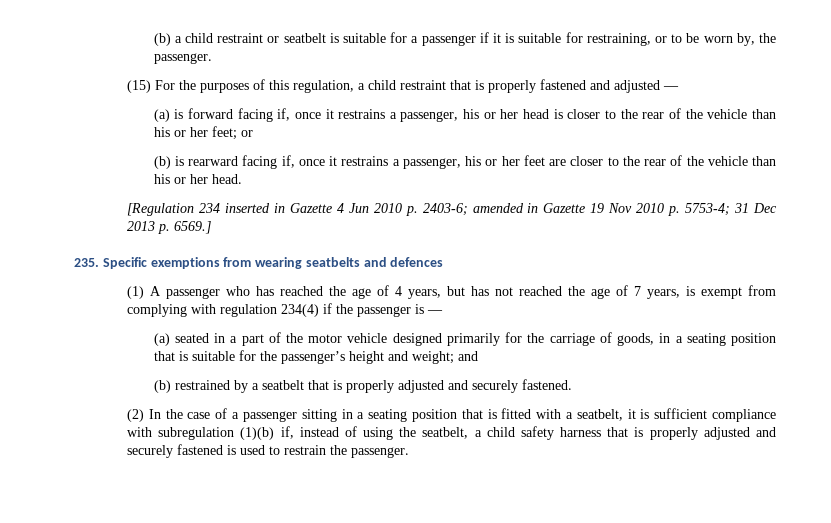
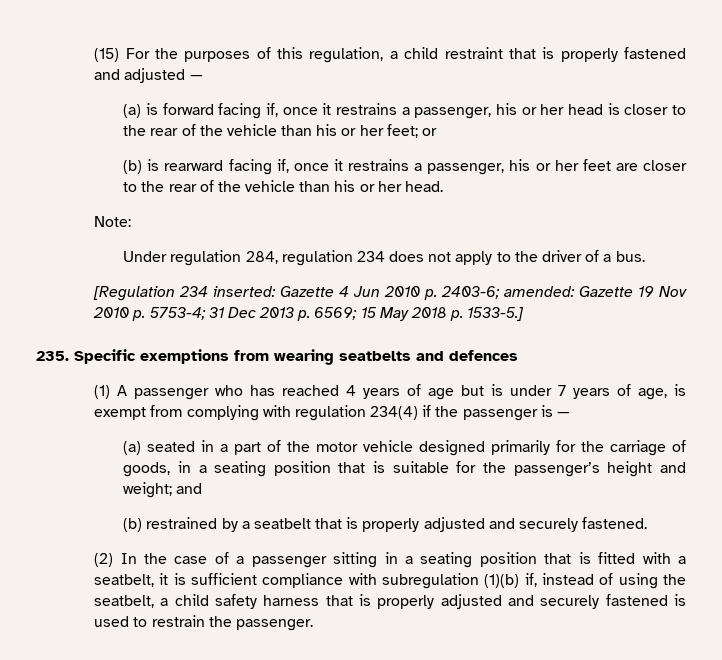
- (b) a child restraint or seatbelt is suitable for a passenger if it is suitable for restraining, or to be worn by, the passenger.
+ Note:
+ Under regulation 284, regulation 234 does not apply to the driver of a bus.
- [Regulation 234 inserted in Gazette 4 Jun 2010 p. 2403-6; amended in Gazette 19 Nov 2010 p. 5753-4; 31 Dec 2013 p. 6569.]
+ [Regulation 234 inserted: Gazette 4 Jun 2010 p. 2403-6; amended: Gazette 19 Nov 2010 p. 5753-4; 31 Dec 2013 p. 6569; 15 May 2018 p. 1533-5.]
- (1) A passenger who has reached the age of 4 years, but has not reached the age of 7 years, is exempt from complying with regulation 234(4) if the passenger is —
+ (1) A passenger who has reached 4 years of age but is under 7 years of age, is exempt from complying with regulation 234(4) if the passenger is —

